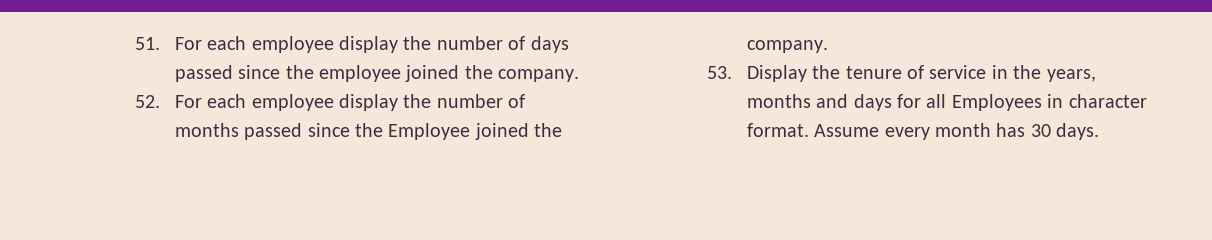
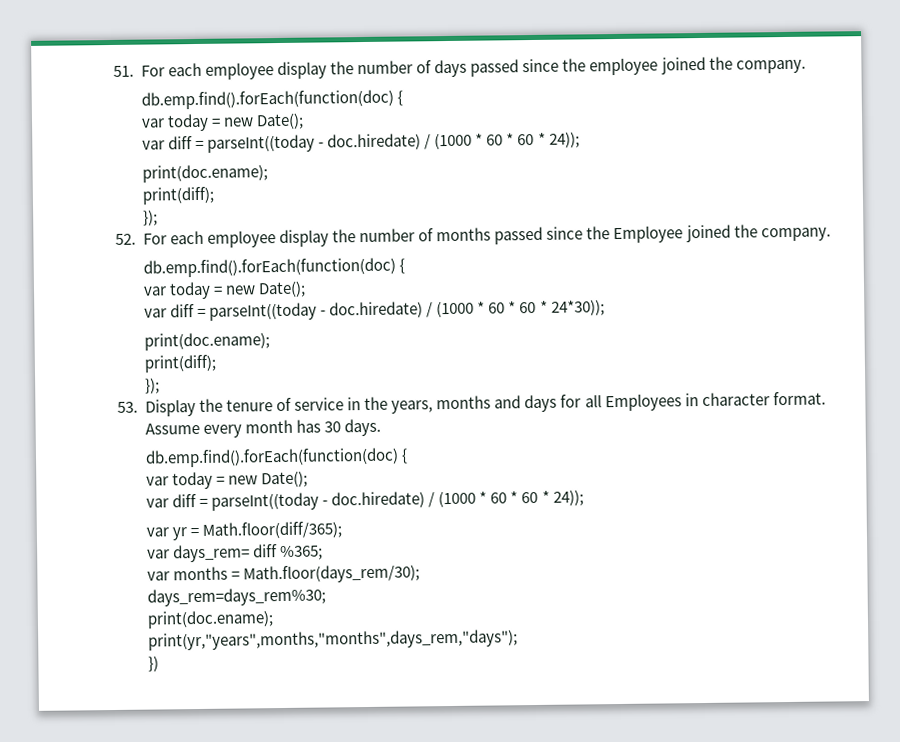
  51. For each employee display the number of days passed since the employee joined the company.
+ db.emp.find().forEach(function(doc) {
+ var today = new Date();
+ var diff = parseInt((today - doc.hiredate) / (1000 * 60 * 60 * 24));
+ print(doc.ename);
+ print(diff);
+ });
  52. For each employee display the number of months passed since the Employee joined the company.
+ db.emp.find().forEach(function(doc) {
+ var today = new Date();
+ var diff = parseInt((today - doc.hiredate) / (1000 * 60 * 60 * 24*30));
+ print(doc.ename);
+ print(diff);
+ });
  Assume every month has 30 days.
+ db.emp.find().forEach(function(doc) {
+ var today = new Date();
+ var diff = parseInt((today - doc.hiredate) / (1000 * 60 * 60 * 24));
+ var yr = Math.floor(diff/365);
+ var days_rem= diff %365;
+ var months = Math.floor(days_rem/30);
+ days_rem=days_rem%30;
+ print(doc.ename);
+ print(yr,"years",months,"months",days_rem,"days");
+ })

